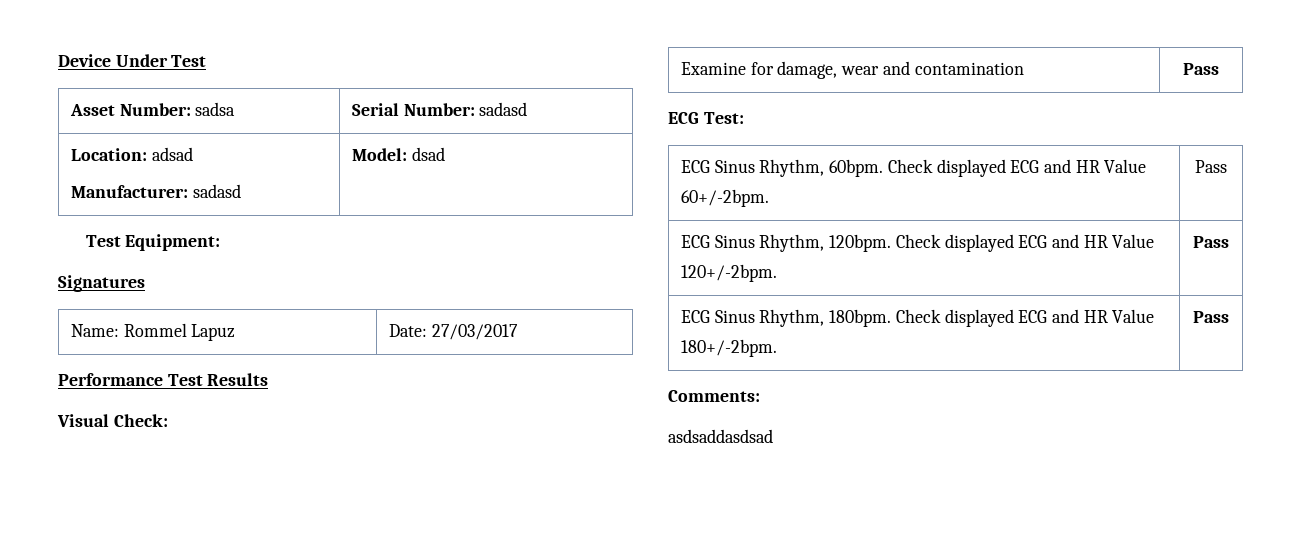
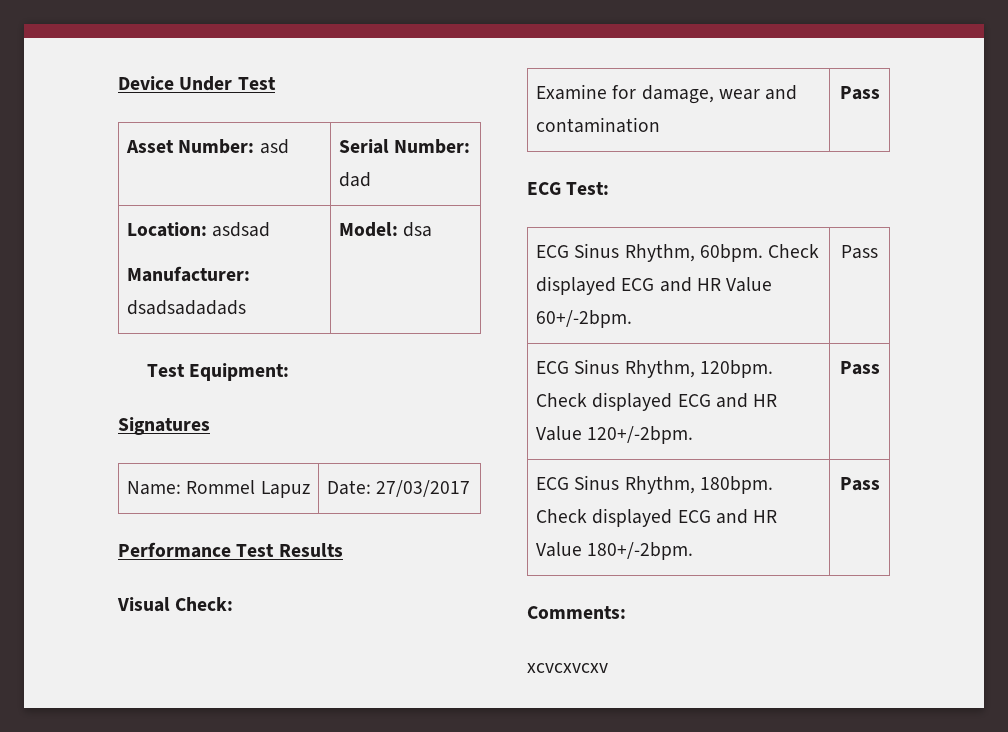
- Asset Number: sadsa | Serial Number: sadasd
+ Asset Number: asd | Serial Number: dad
- Location: adsad
- Manufacturer: sadasd | Model: dsad
+ Location: asdsad
+ Manufacturer: dsadsadadads | Model: dsa
- asdsaddasdsad
+ xcvcxvcxv

